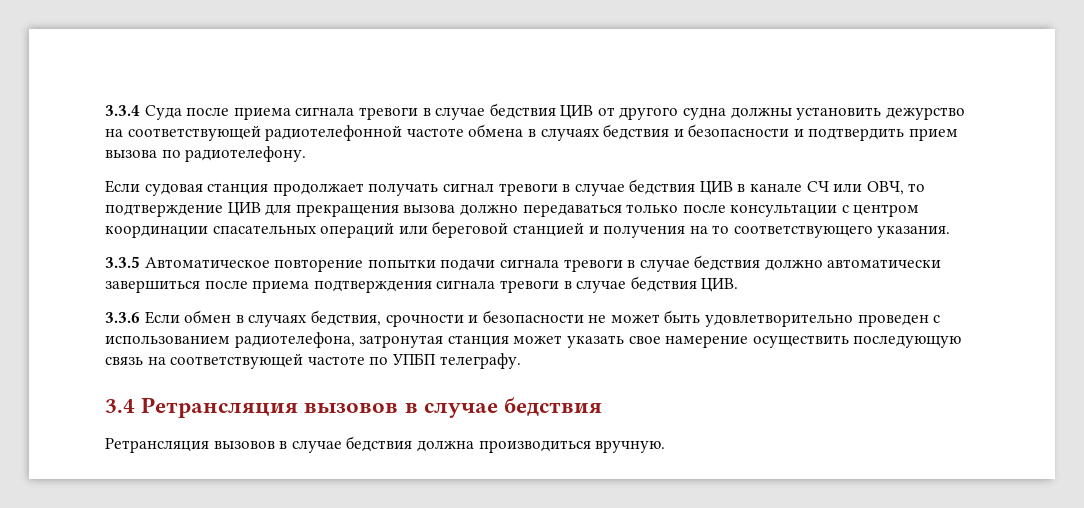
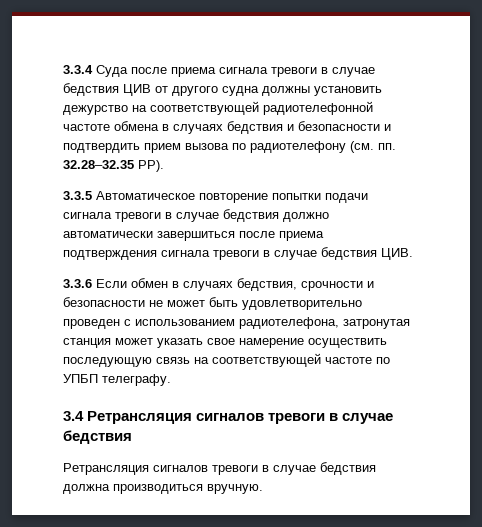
- 3.3.4 Суда после приема сигнала тревоги в случае бедствия ЦИВ от другого судна должны установить дежурство на соответствующей радиотелефонной частоте обмена в случаях бедствия и безопасности и подтвердить прием вызова по радиотелефону.
- Если судовая станция продолжает получать сигнал тревоги в случае бедствия ЦИВ в канале СЧ или ОВЧ, то подтверждение ЦИВ для прекращения вызова должно передаваться только после консультации с центром координации спасательных операций или береговой станцией и получения на то соответствующего указания.
+ 3.3.4 Суда после приема сигнала тревоги в случае бедствия ЦИВ от другого судна должны установить дежурство на соответствующей радиотелефонной частоте обмена в случаях бедствия и безопасности и подтвердить прием вызова по радиотелефону (см. пп. 32.28–32.35 РР).
- 3.4 Ретрансляция вызовов в случае бедствия
+ 3.4 Ретрансляция сигналов тревоги в случае бедствия
- Ретрансляция вызовов в случае бедствия должна производиться вручную.
+ Ретрансляция сигналов тревоги в случае бедствия должна производиться вручную.

